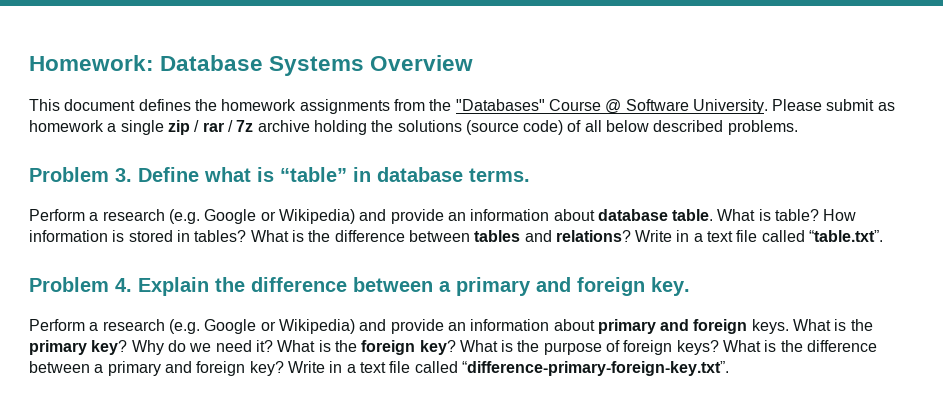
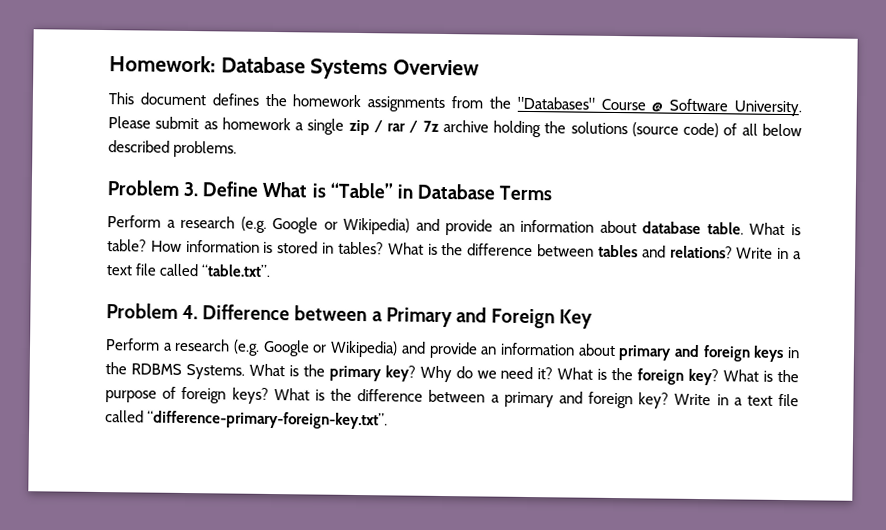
- Problem 3. Define what is “table” in database terms.
+ Problem 3. Define What is “Table” in Database Terms
- Problem 4. Explain the difference between a primary and foreign key.
+ Problem 4. Difference between a Primary and Foreign Key
- Perform a research (e.g. Google or Wikipedia) and provide an information about primary and foreign keys.
+ Perform a research (e.g. Google or Wikipedia) and provide an information about primary and foreign keys in the RDBMS Systems.

